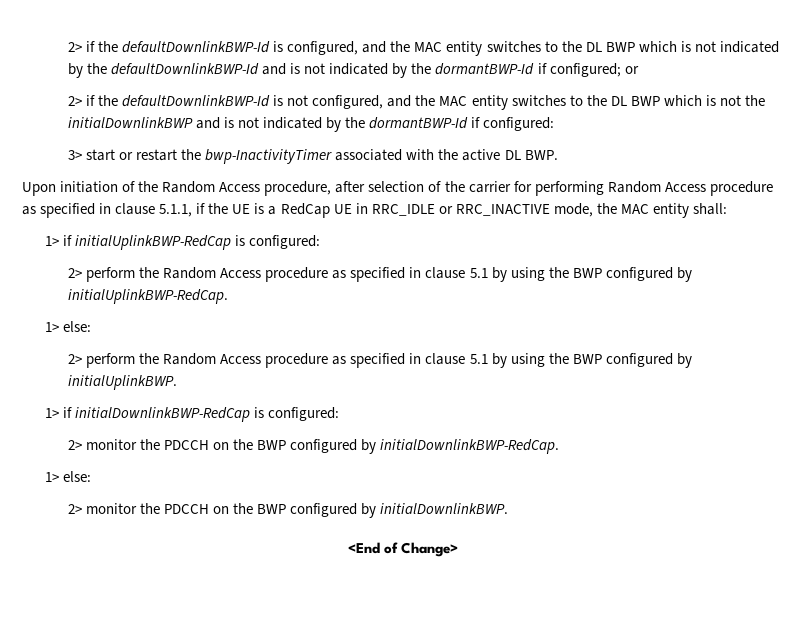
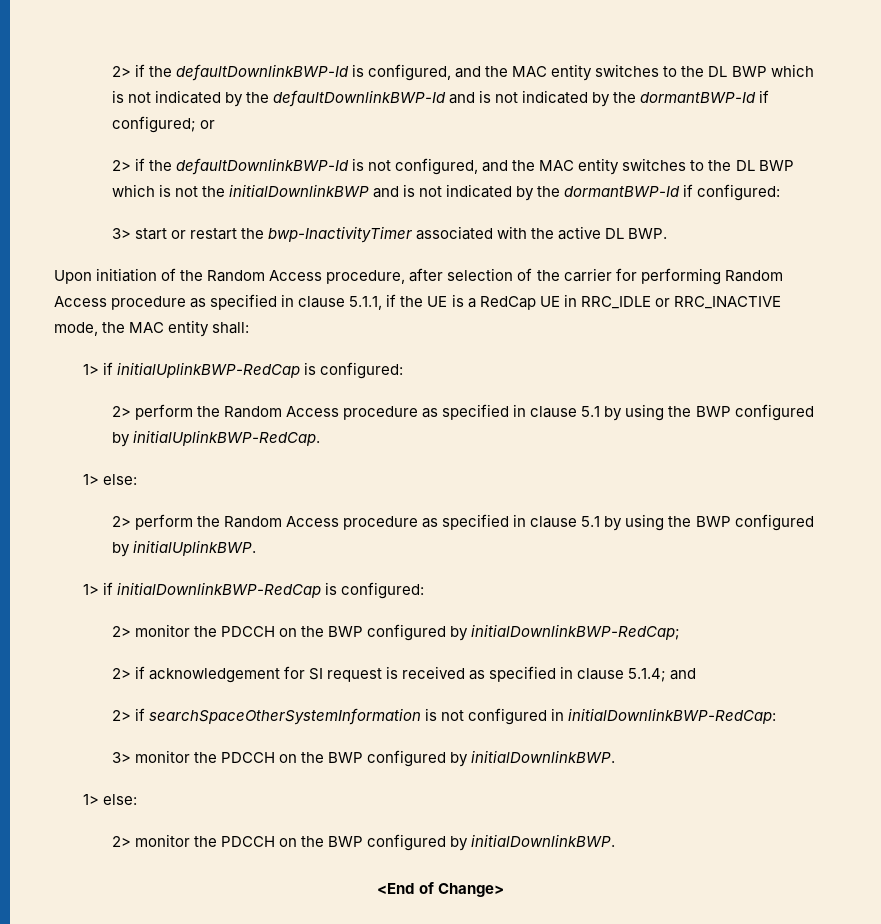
- 2> monitor the PDCCH on the BWP configured by initialDownlinkBWP-RedCap.
+ 2> monitor the PDCCH on the BWP configured by initialDownlinkBWP-RedCap;
+ 2> if acknowledgement for SI request is received as specified in clause 5.1.4; and
+ 2> if searchSpaceOtherSystemInformation is not configured in initialDownlinkBWP-RedCap:
+ 3> monitor the PDCCH on the BWP configured by initialDownlinkBWP.

